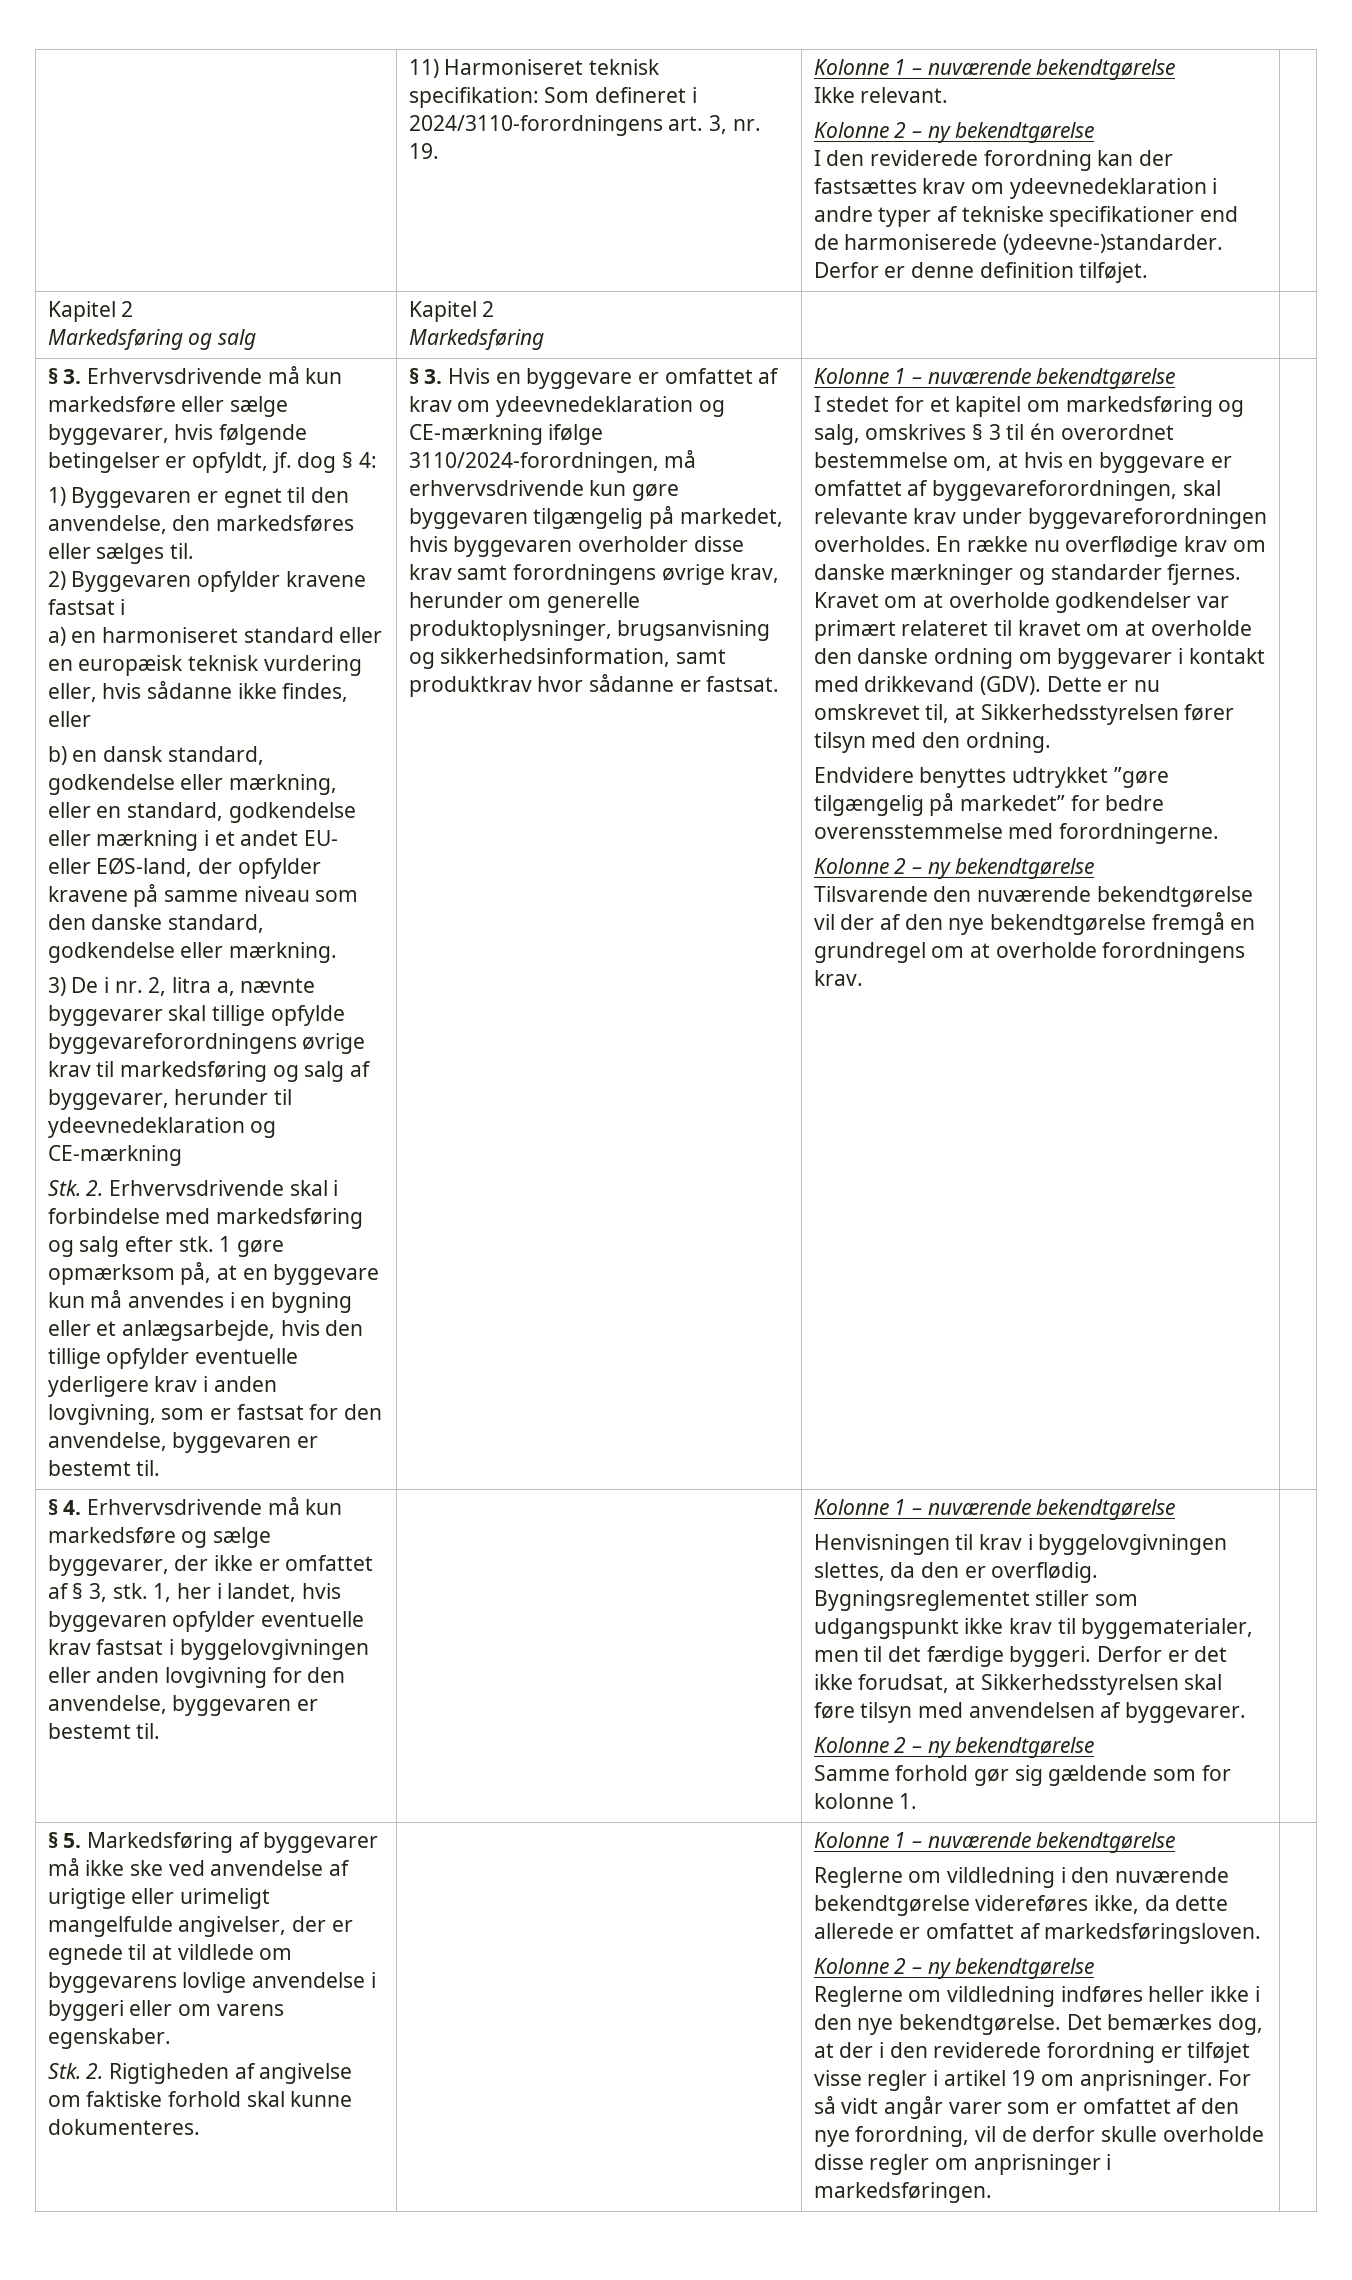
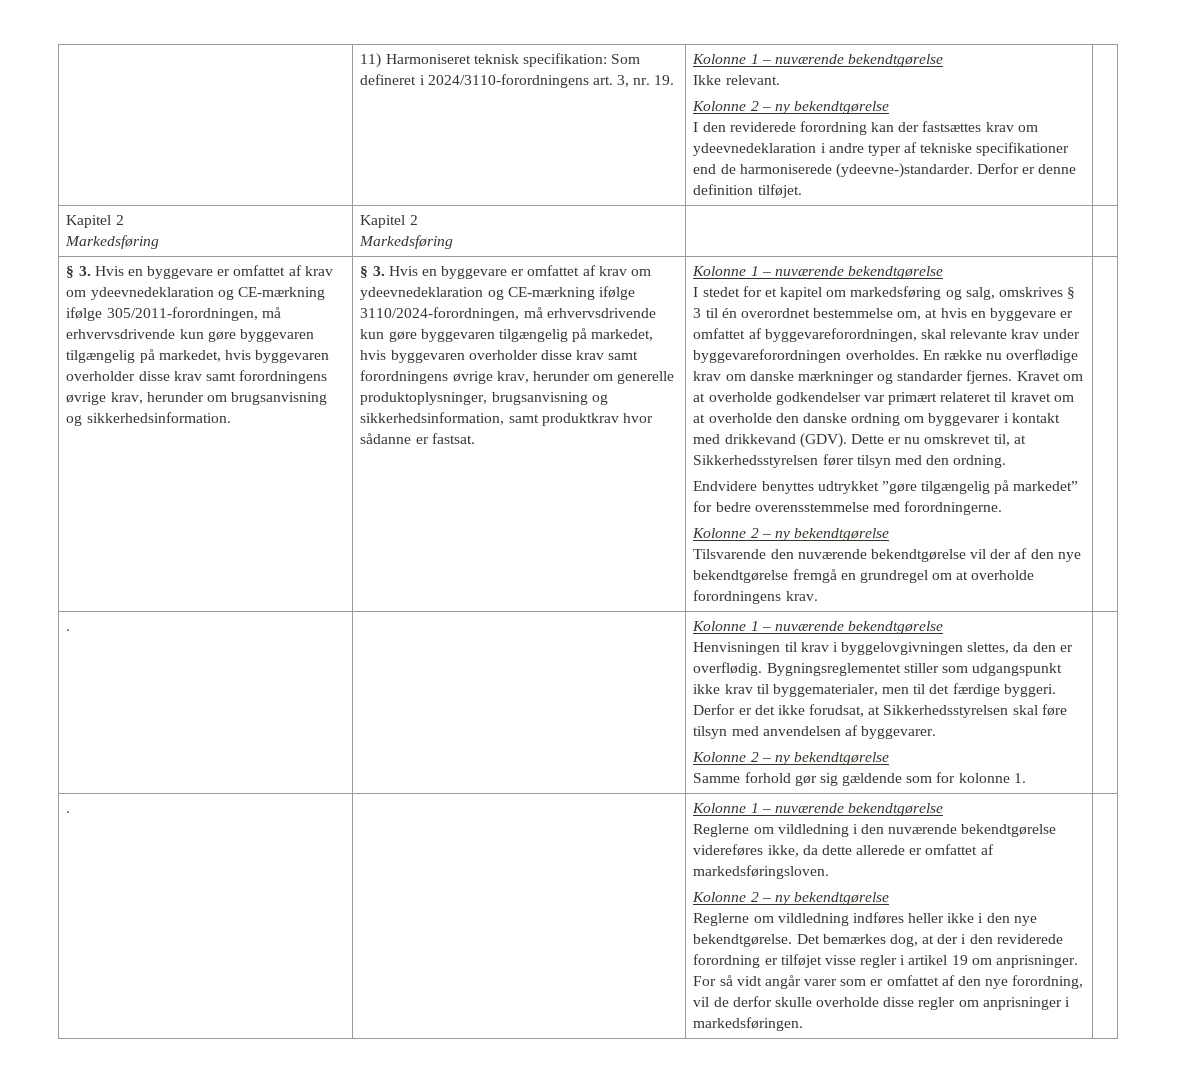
  Derfor er denne definition tilføjet. |
  Kapitel 2
- Markedsføring og salg | Kapitel 2
+ Markedsføring | Kapitel 2
- § 3. Erhvervsdrivende må kun markedsføre eller sælge byggevarer, hvis følgende betingelser er opfyldt, jf. dog § 4:
- 1) Byggevaren er egnet til den anvendelse, den markedsføres eller sælges til.
- 2) Byggevaren opfylder kravene fastsat i
- a) en harmoniseret standard eller en europæisk teknisk vurdering eller, hvis sådanne ikke findes, eller
- b) en dansk standard, godkendelse eller mærkning, eller en standard, godkendelse eller mærkning i et andet EU- eller EØS-land, der opfylder kravene på samme niveau som den danske standard, godkendelse eller mærkning.
- 3) De i nr. 2, litra a, nævnte byggevarer skal tillige opfylde byggevareforordningens øvrige krav til markedsføring og salg af byggevarer, herunder til ydeevnedeklaration og CE-mærkning
- Stk. 2. Erhvervsdrivende skal i forbindelse med markedsføring og salg efter stk. 1 gøre opmærksom på, at en byggevare kun må anvendes i en bygning eller et anlægsarbejde, hvis den tillige opfylder eventuelle yderligere krav i anden lovgivning, som er fastsat for den anvendelse, byggevaren er bestemt til.
+ § 3. Hvis en byggevare er omfattet af krav om ydeevnedeklaration og CE-mærkning ifølge 305/2011-forordningen, må erhvervsdrivende kun gøre byggevaren tilgængelig på markedet, hvis byggevaren overholder disse krav samt forordningens øvrige krav, herunder om brugsanvisning og sikkerhedsinformation.
  Tilsvarende den nuværende bekendtgørelse vil der af den nye bekendtgørelse fremgå en grundregel om at overholde forordningens krav. |
- § 4. Erhvervsdrivende må kun markedsføre og sælge byggevarer, der ikke er omfattet af § 3, stk. 1, her i landet, hvis byggevaren opfylder eventuelle krav fastsat i byggelovgivningen eller anden lovgivning for den anvendelse, byggevaren er bestemt til.
+ .
  Samme forhold gør sig gældende som for kolonne 1. |
- § 5. Markedsføring af byggevarer må ikke ske ved anvendelse af urigtige eller urimeligt mangelfulde angivelser, der er egnede til at vildlede om byggevarens lovlige anvendelse i byggeri eller om varens egenskaber.
- Stk. 2. Rigtigheden af angivelse om faktiske forhold skal kunne dokumenteres.
+ .

